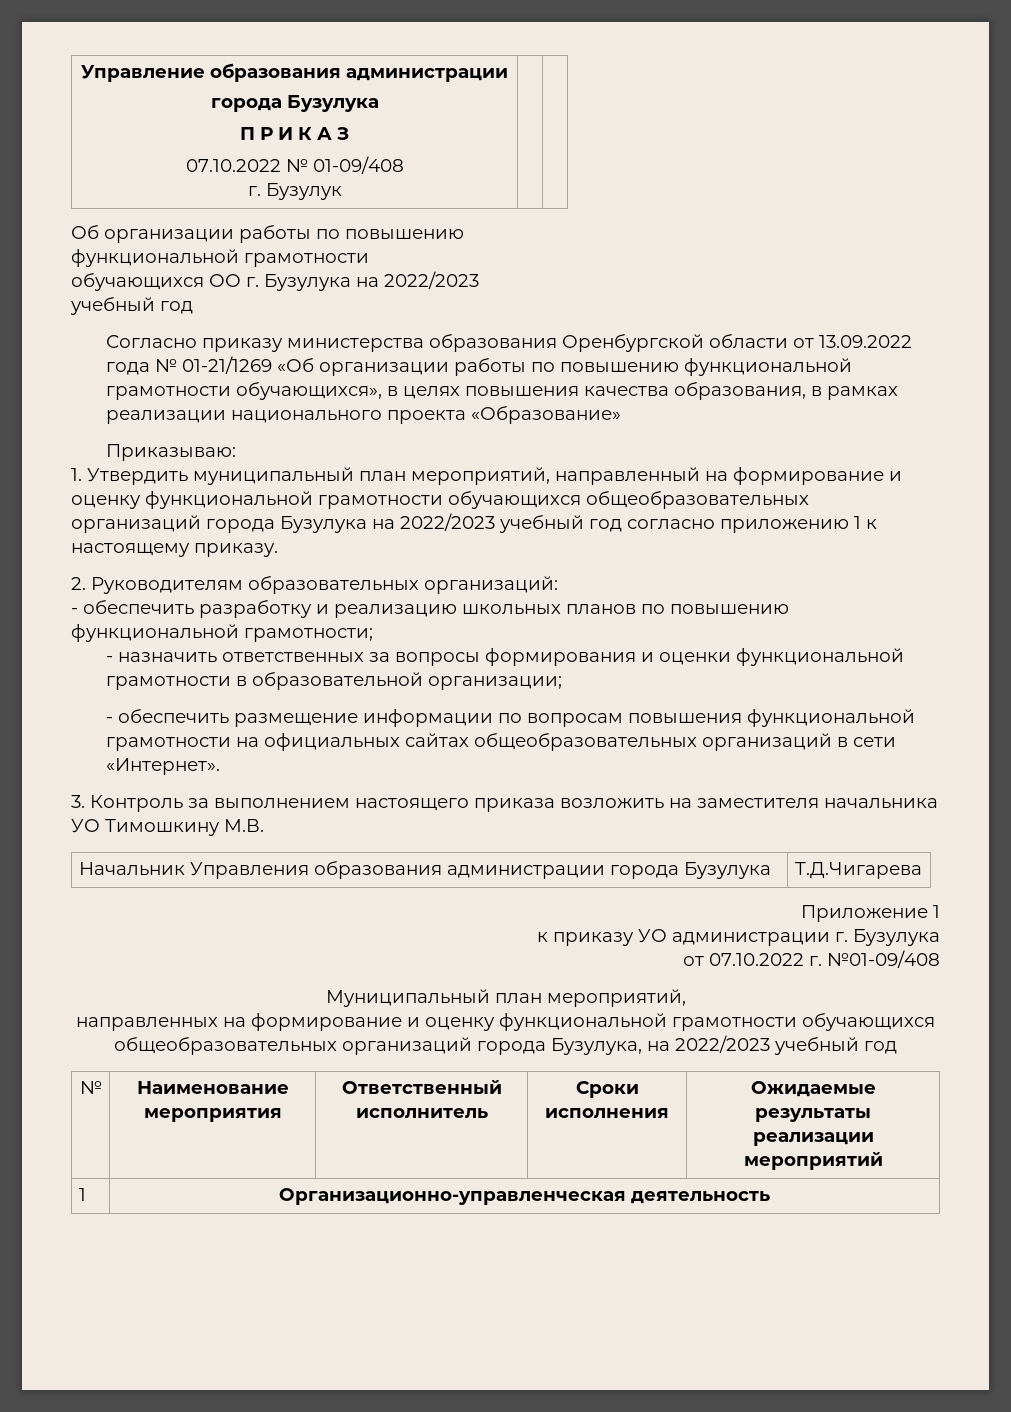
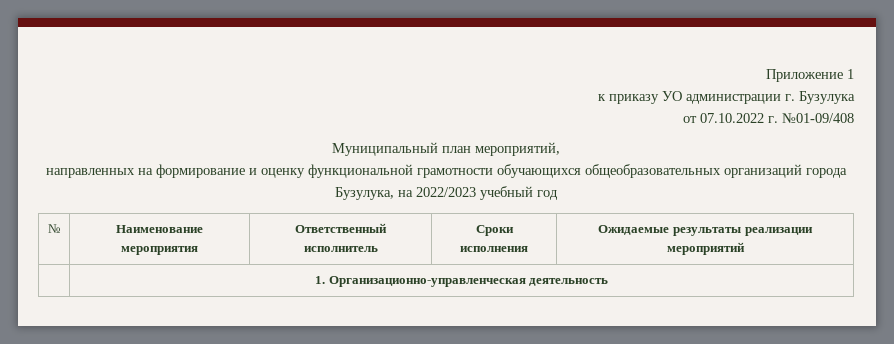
- Управление образования администрации
- города Бузулука
- П Р И К А З
- 07.10.2022 № 01-09/408
- г. Бузулук | |
- Об организации работы по повышению
- функциональной грамотности
- обучающихся ОО г. Бузулука на 2022/2023
- учебный год
- Согласно приказу министерства образования Оренбургской области от 13.09.2022 года № 01-21/1269 «Об организации работы по повышению функциональной грамотности обучающихся», в целях повышения качества образования, в рамках реализации национального проекта «Образование»
- Приказываю:
- 1. Утвердить муниципальный план мероприятий, направленный на формирование и оценку функциональной грамотности обучающихся общеобразовательных организаций города Бузулука на 2022/2023 учебный год согласно приложению 1 к настоящему приказу.
- 2. Руководителям образовательных организаций:
- - обеспечить разработку и реализацию школьных планов по повышению функциональной грамотности;
- - назначить ответственных за вопросы формирования и оценки функциональной грамотности в образовательной организации;
- - обеспечить размещение информации по вопросам повышения функциональной грамотности на официальных сайтах общеобразовательных организаций в сети «Интернет».
- 3. Контроль за выполнением настоящего приказа возложить на заместителя начальника УО Тимошкину М.В.
- Начальник Управления образования администрации города Бузулука | Т.Д.Чигарева
- 1 | Организационно-управленческая деятельность
+ | 1. Организационно-управленческая деятельность

